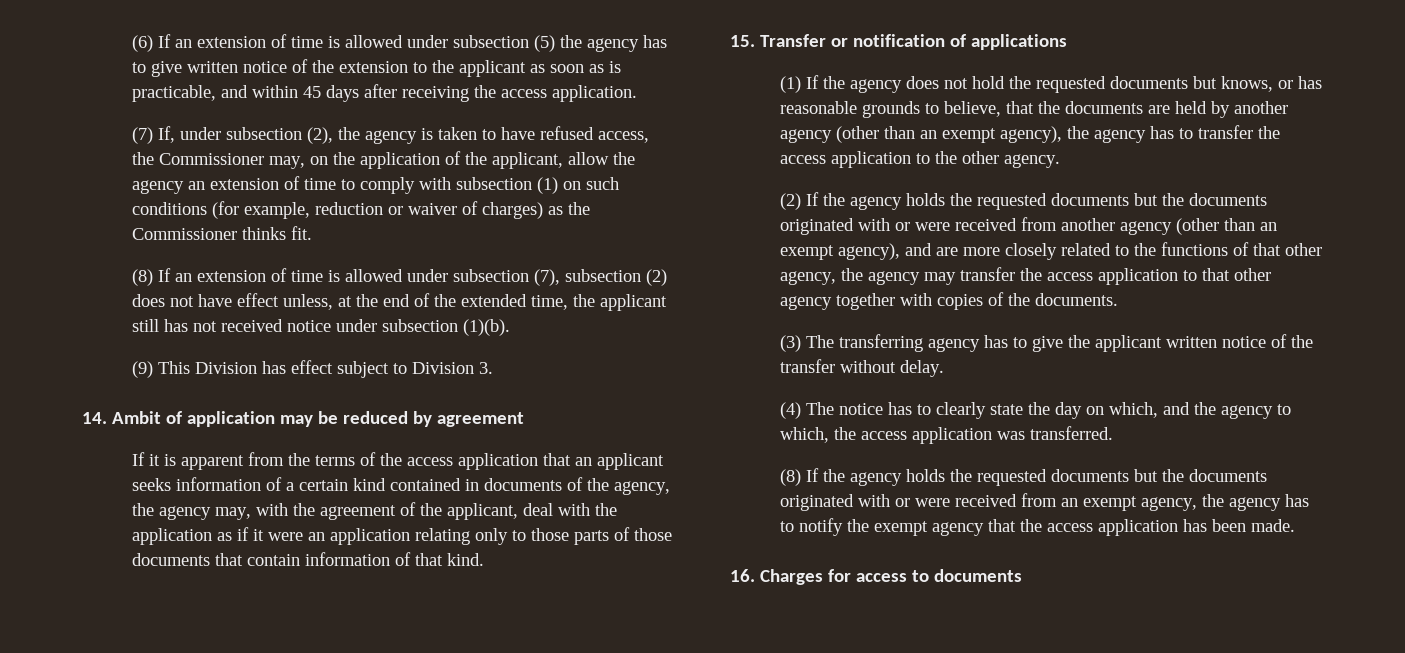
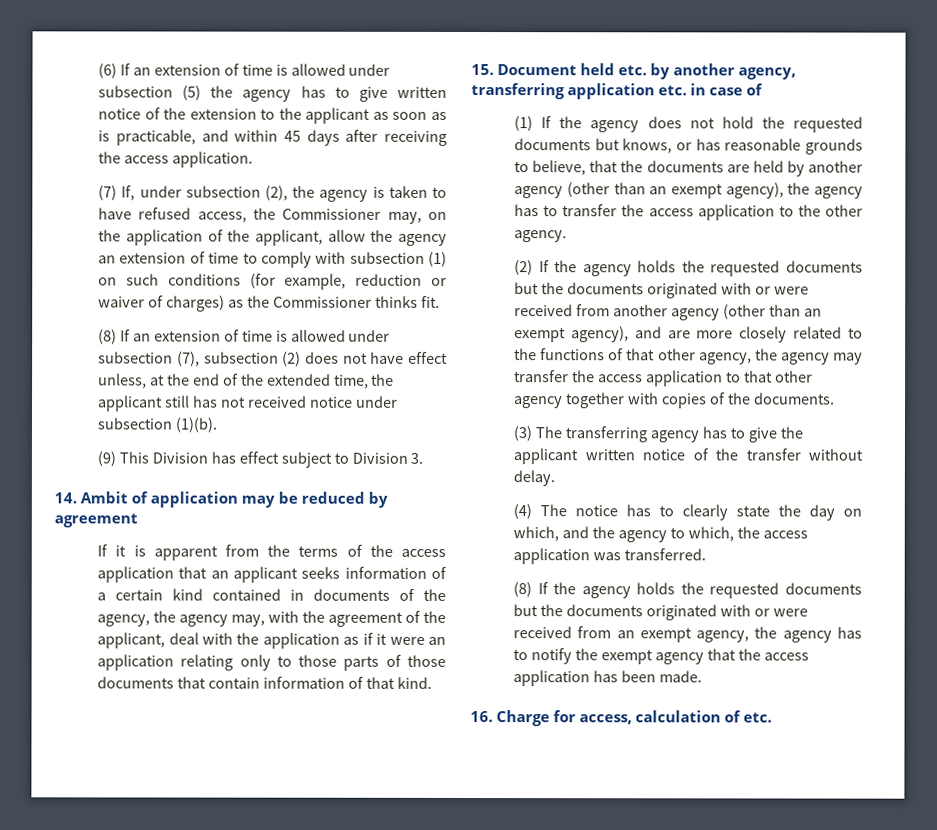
- 15. Transfer or notification of applications
+ 15. Document held etc. by another agency, transferring application etc. in case of
- 16. Charges for access to documents
+ 16. Charge for access, calculation of etc.

